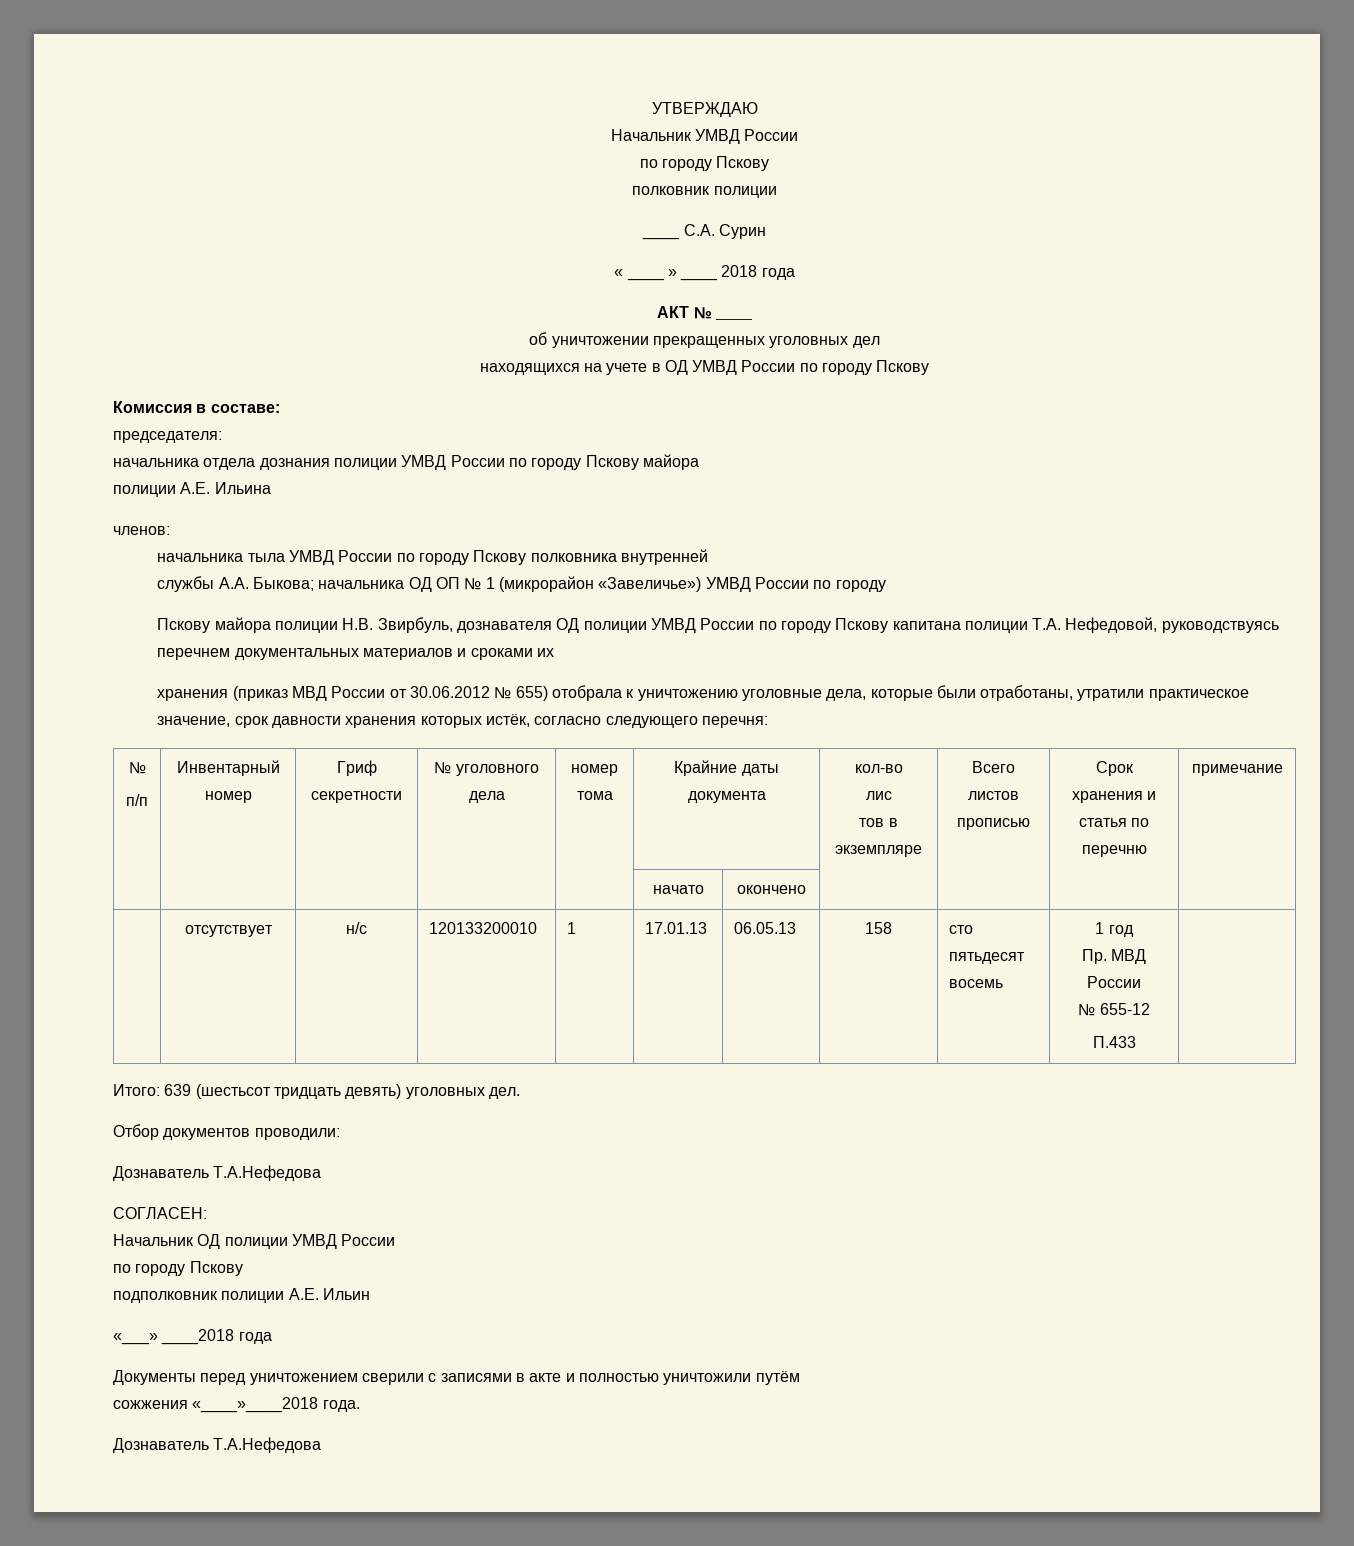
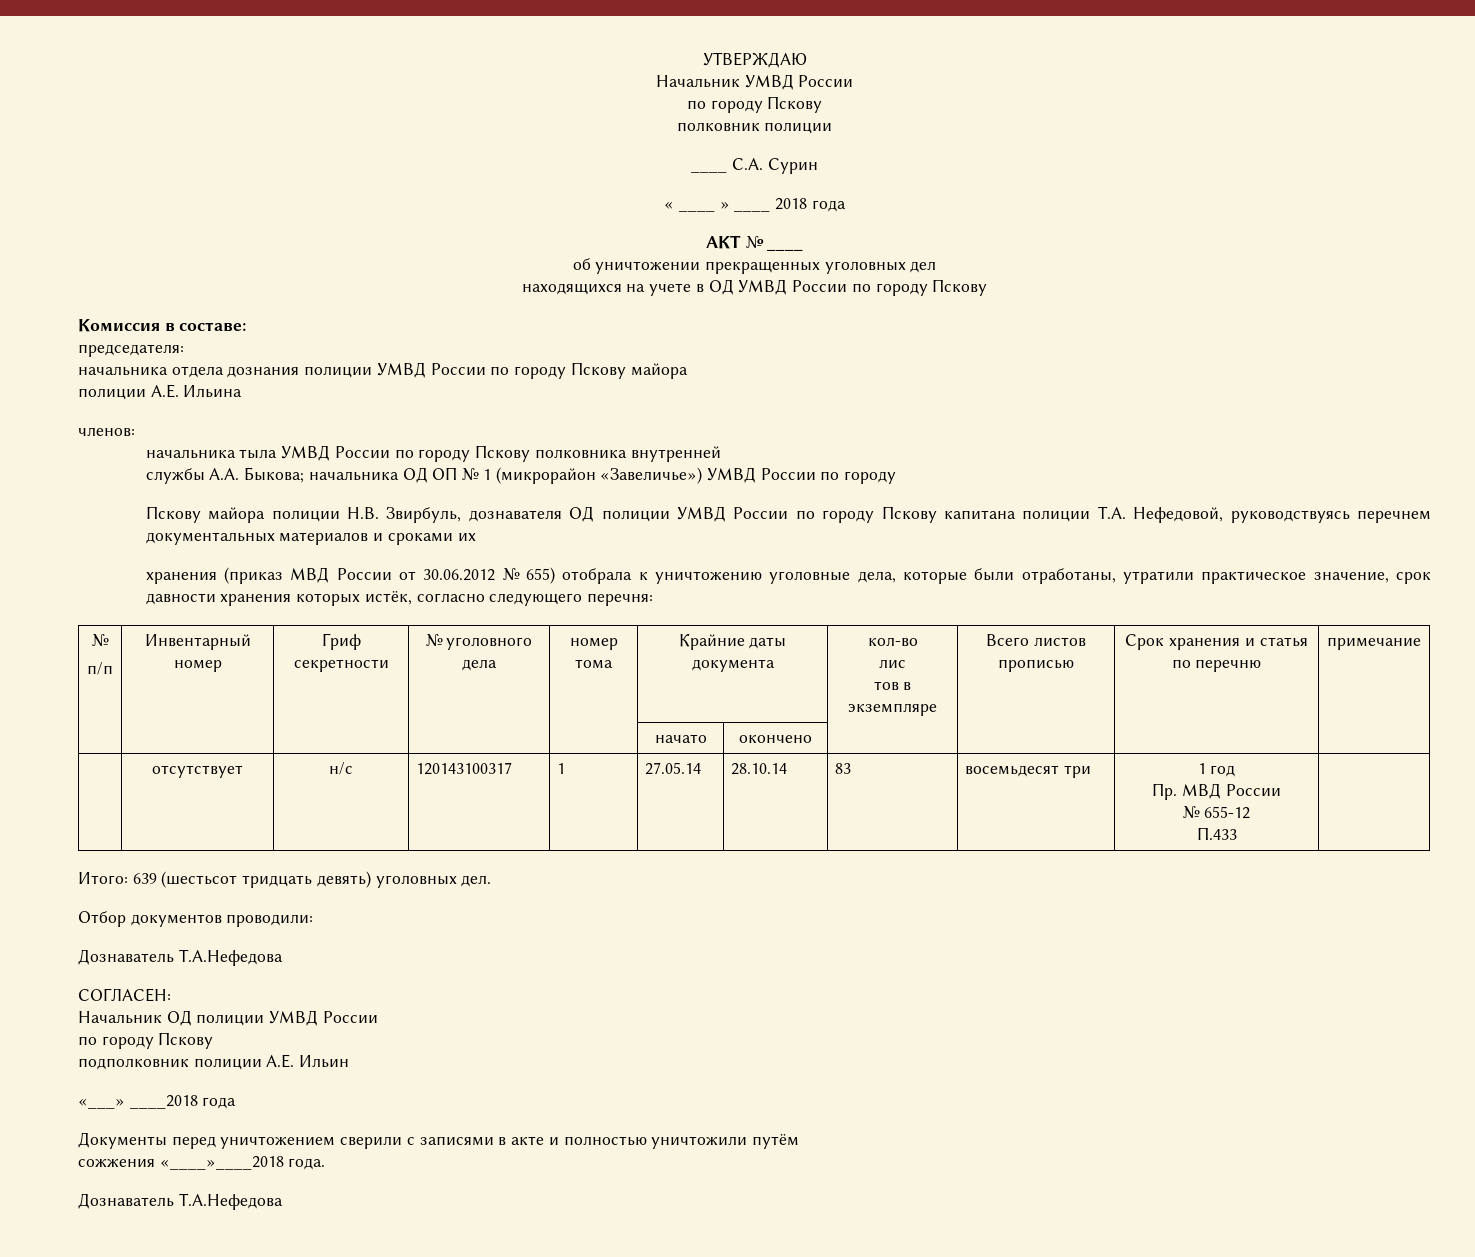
- | отсутствует | н/с | 120133200010 | 1 | 17.01.13 | 06.05.13 | 158 | сто пятьдесят восемь | 1 год
+ | отсутствует | н/с | 120143100317 | 1 | 27.05.14 | 28.10.14 | 83 | восемьдесят три | 1 год

